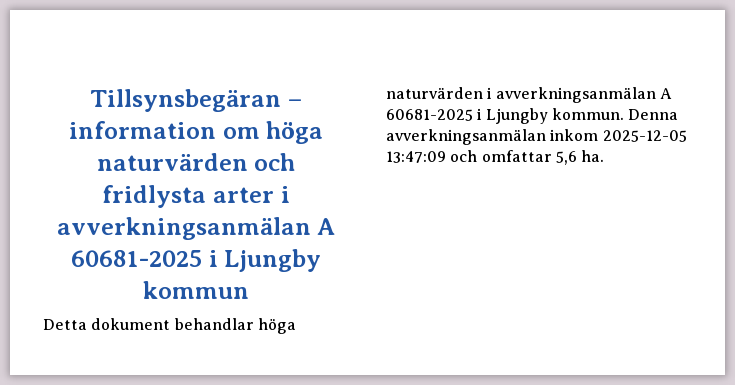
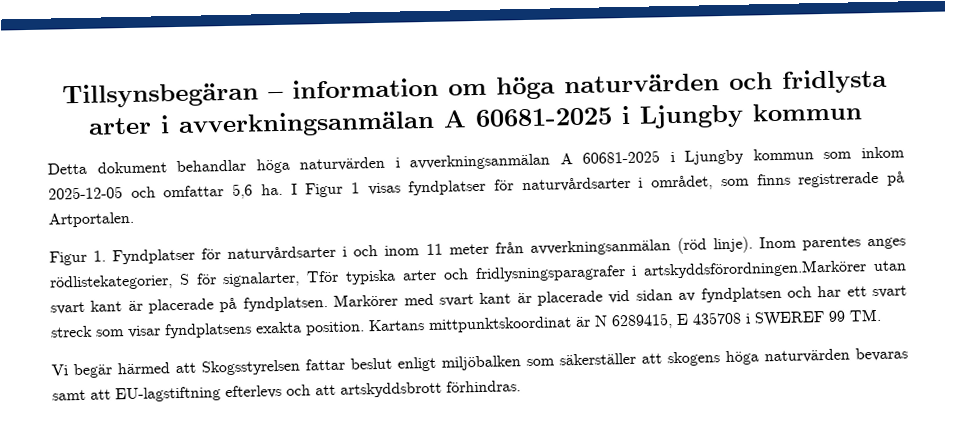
- Detta dokument behandlar höga naturvärden i avverkningsanmälan A 60681-2025 i Ljungby kommun. Denna avverkningsanmälan inkom 2025-12-05 13:47:09 och omfattar 5,6 ha.
+ Detta dokument behandlar höga naturvärden i avverkningsanmälan A 60681-2025 i Ljungby kommun som inkom 2025-12-05 och omfattar 5,6 ha.
+ I Figur 1 visas fyndplatser för naturvårdsarter i området, som finns registrerade på Artportalen.
+ Figur 1. Fyndplatser för naturvårdsarter i och inom 11 meter från avverkningsanmälan (röd linje). Inom parentes anges rödlistekategorier, S för signalarter, Tför typiska arter och fridlysningsparagrafer i artskyddsförordningen.Markörer utan svart kant är placerade på fyndplatsen. Markörer med svart kant är placerade vid sidan av fyndplatsen och har ett svart streck som visar fyndplatsens exakta position. Kartans mittpunktskoordinat är N 6289415, E 435708 i SWEREF 99 TM.
+ Vi begär härmed att Skogsstyrelsen fattar beslut enligt miljöbalken som säkerställer att skogens höga naturvärden bevaras samt att EU-lagstiftning efterlevs och att artskyddsbrott förhindras.

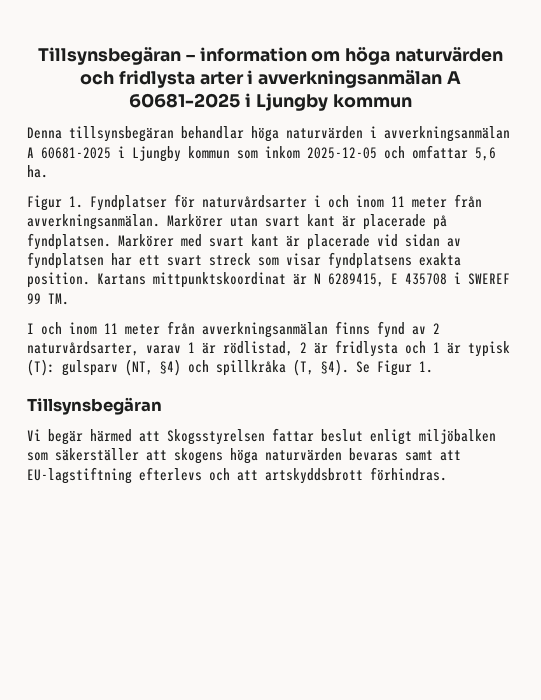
- Detta dokument behandlar höga naturvärden i avverkningsanmälan A 60681-2025 i Ljungby kommun som inkom 2025-12-05 och omfattar 5,6 ha. I Figur 1 visas fyndplatser för naturvårdsarter i området, som finns registrerade på Artportalen.
+ Denna tillsynsbegäran behandlar höga naturvärden i avverkningsanmälan A 60681-2025 i Ljungby kommun som inkom 2025-12-05 och omfattar 5,6 ha.
- Figur 1. Fyndplatser för naturvårdsarter i och inom 11 meter från avverkningsanmälan (röd linje). Inom parentes anges rödlistekategorier, S för signalarter, Tför typiska arter och fridlysningsparagrafer i artskyddsförordningen.Markörer utan svart kant är placerade på fyndplatsen.
+ Figur 1. Fyndplatser för naturvårdsarter i och inom 11 meter från avverkningsanmälan. Markörer utan svart kant är placerade på fyndplatsen.
- Markörer med svart kant är placerade vid sidan av fyndplatsen och har ett svart streck som visar fyndplatsens exakta position.
+ Markörer med svart kant är placerade vid sidan av fyndplatsen har ett svart streck som visar fyndplatsens exakta position.
+ I och inom 11 meter från avverkningsanmälan finns fynd av 2 naturvårdsarter, varav 1 är rödlistad, 2 är fridlysta och 1 är typisk (T): gulsparv (NT, §4) och spillkråka (T, §4). Se Figur 1.
+ Tillsynsbegäran

